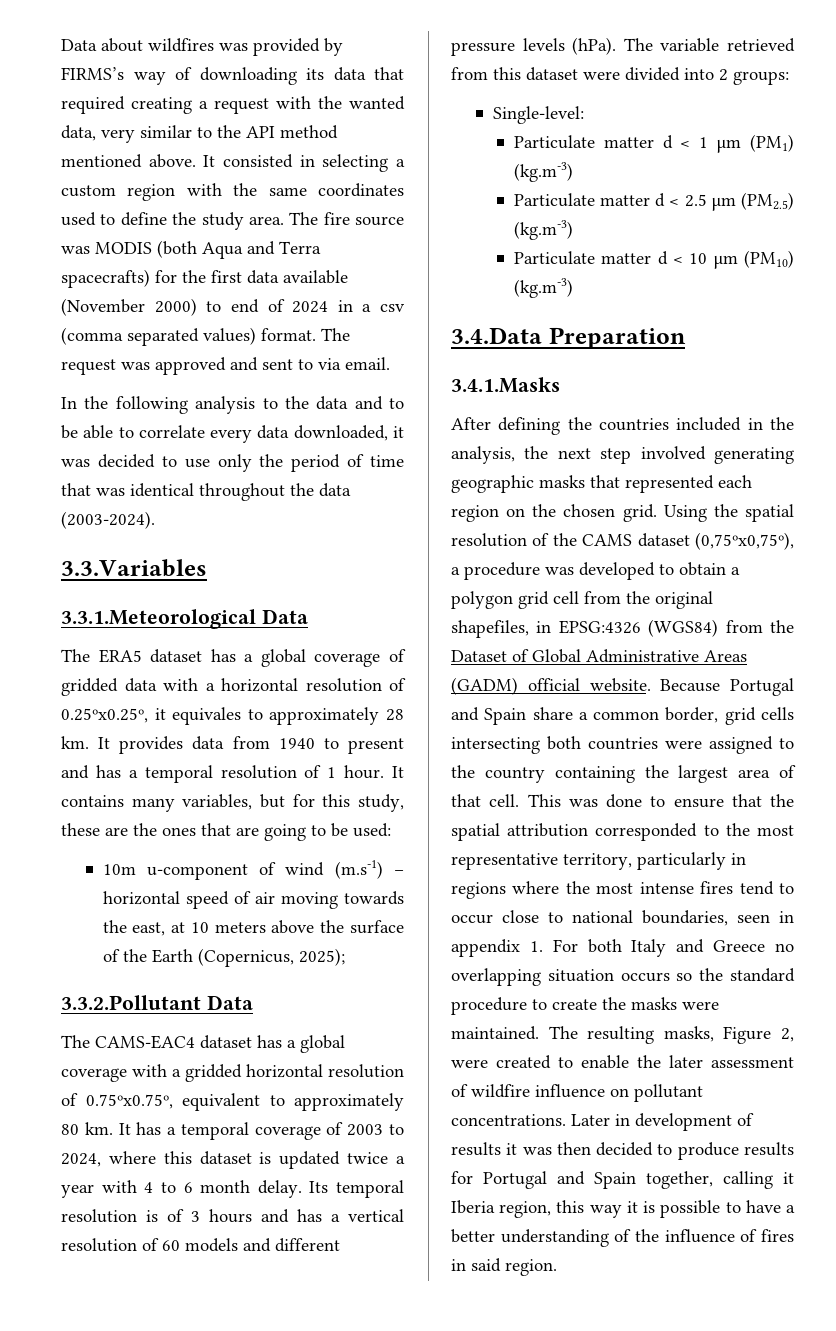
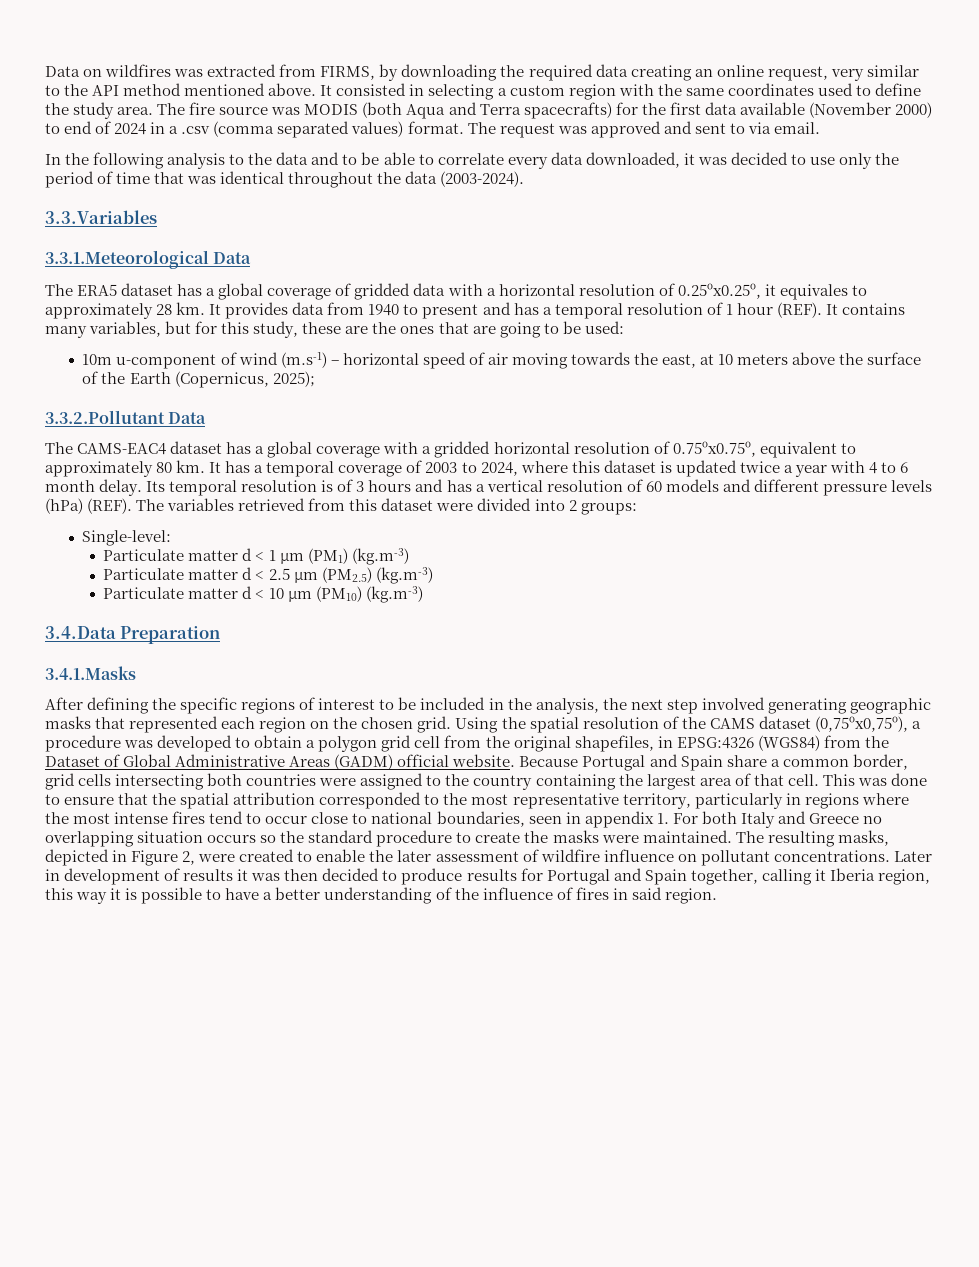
- Data about wildfires was provided by FIRMS’s way of downloading its data that required creating a request with the wanted data, very similar to the API method mentioned above.
+ Data on wildfires was extracted from FIRMS, by downloading the required data creating an online request, very similar to the API method mentioned above.
- The fire source was MODIS (both Aqua and Terra spacecrafts) for the first data available (November 2000) to end of 2024 in a csv (comma separated values) format.
+ The fire source was MODIS (both Aqua and Terra spacecrafts) for the first data available (November 2000) to end of 2024 in a .csv (comma separated values) format.
- It provides data from 1940 to present and has a temporal resolution of 1 hour.
+ It provides data from 1940 to present and has a temporal resolution of 1 hour (REF).
- Its temporal resolution is of 3 hours and has a vertical resolution of 60 models and different pressure levels (hPa). The variable retrieved from this dataset were divided into 2 groups:
+ Its temporal resolution is of 3 hours and has a vertical resolution of 60 models and different pressure levels (hPa) (REF). The variables retrieved from this dataset were divided into 2 groups:
- After defining the countries included in the analysis, the next step involved generating geographic masks that represented each region on the chosen grid.
+ After defining the specific regions of interest to be included in the analysis, the next step involved generating geographic masks that represented each region on the chosen grid.
- The resulting masks, Figure 2, were created to enable the later assessment of wildfire influence on pollutant concentrations.
+ The resulting masks, depicted in Figure 2, were created to enable the later assessment of wildfire influence on pollutant concentrations.

